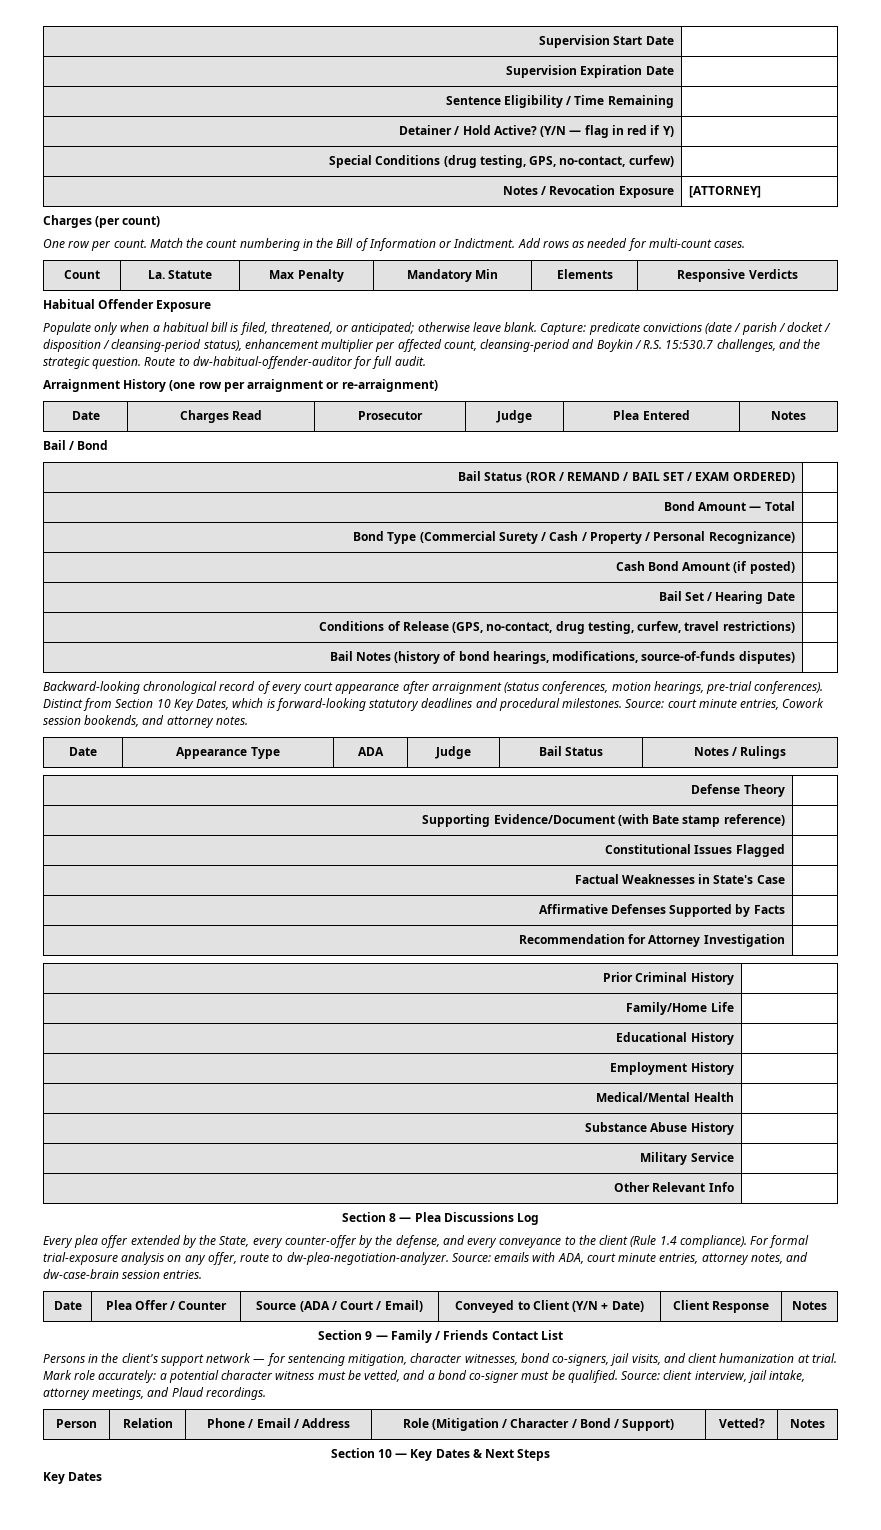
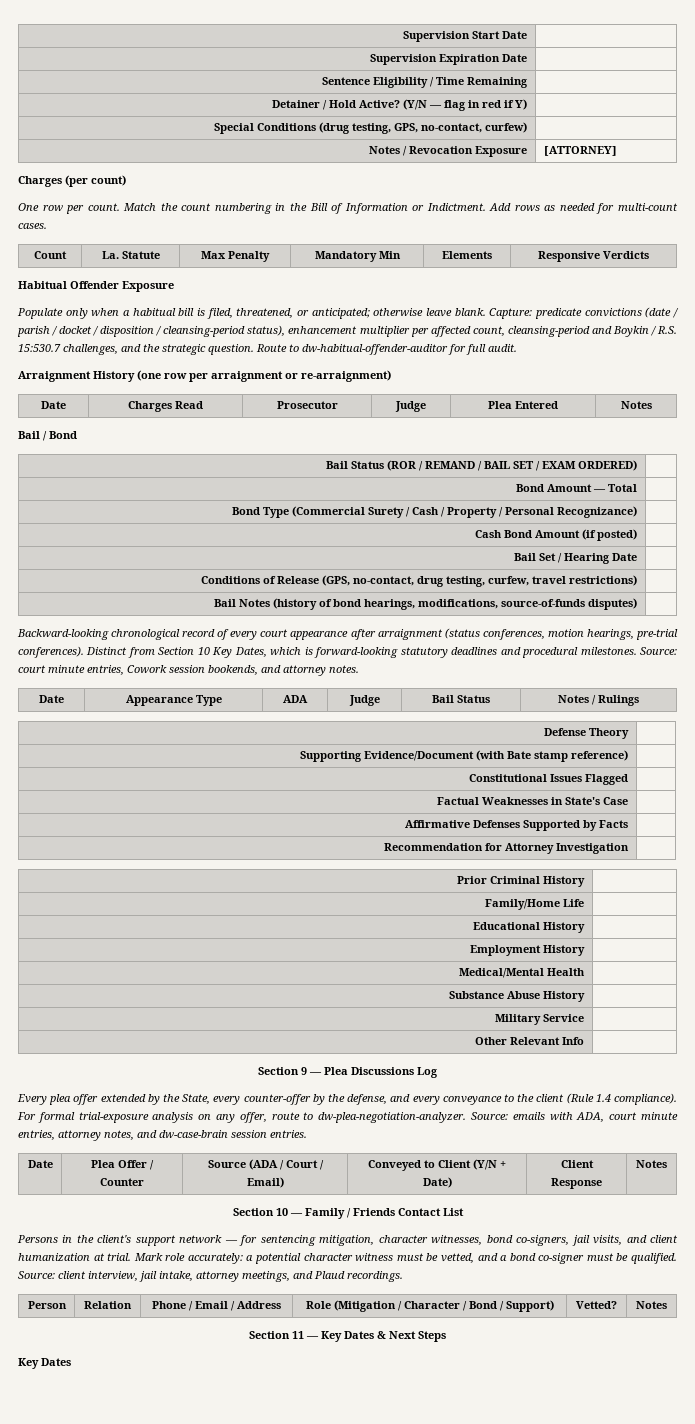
- Section 8 — Plea Discussions Log
+ Section 9 — Plea Discussions Log
- Section 9 — Family / Friends Contact List
+ Section 10 — Family / Friends Contact List
- Section 10 — Key Dates & Next Steps
+ Section 11 — Key Dates & Next Steps

